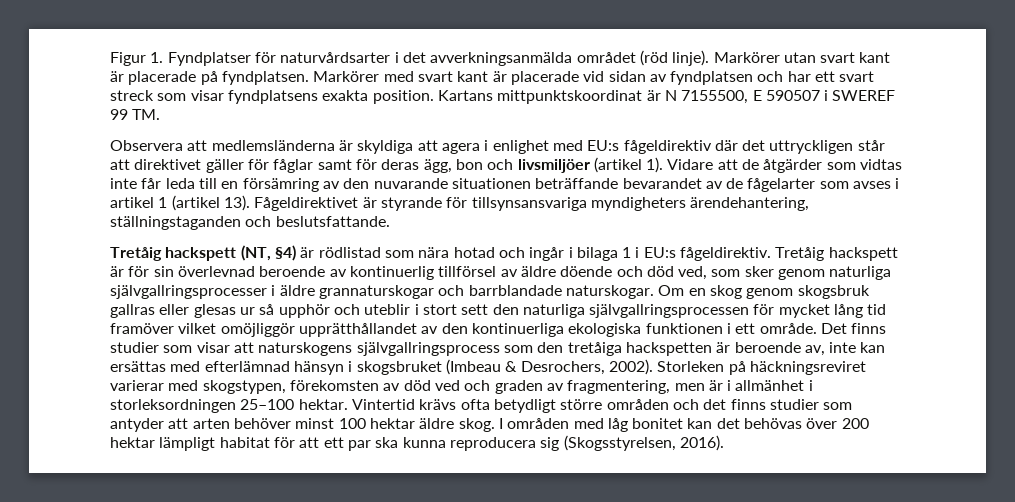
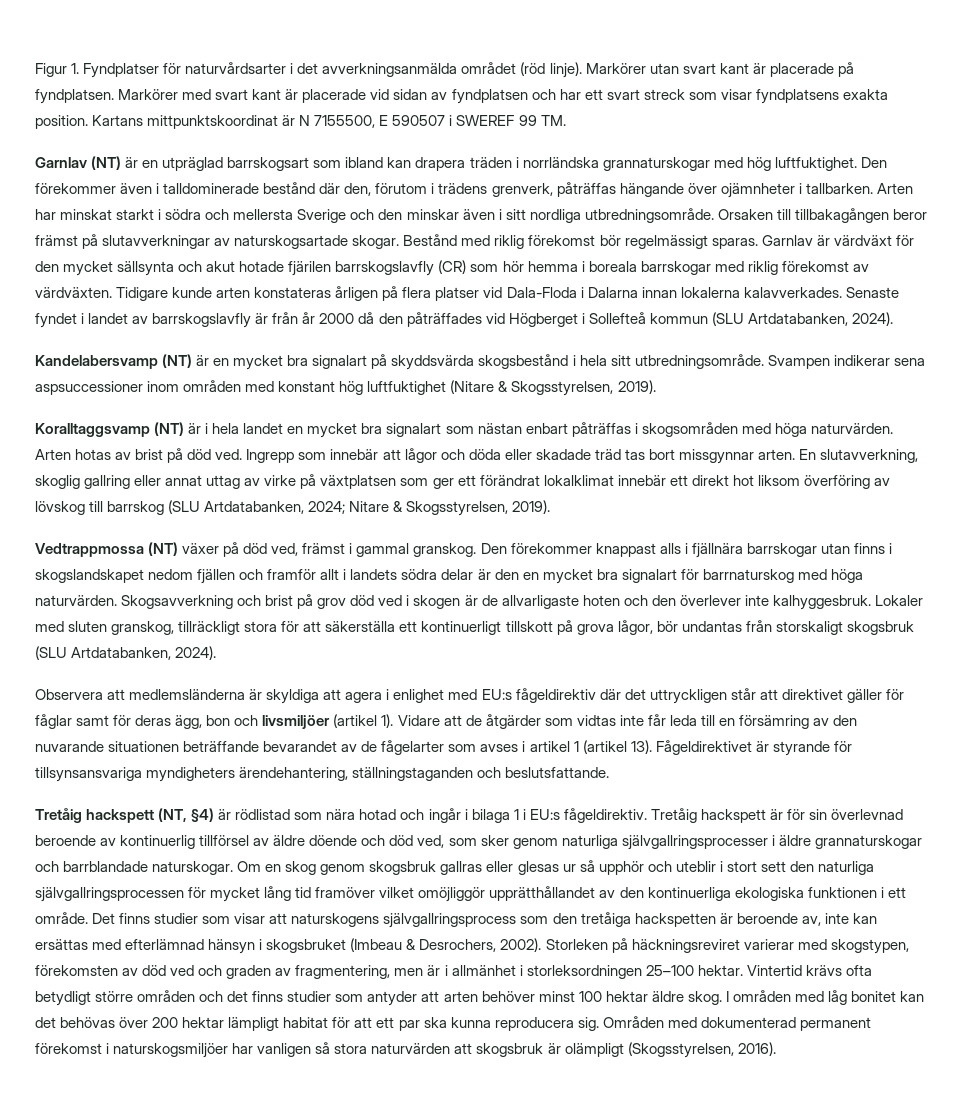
+ Garnlav (NT) är en utpräglad barrskogsart som ibland kan drapera träden i norrländska grannaturskogar med hög luftfuktighet. Den förekommer även i talldominerade bestånd där den, förutom i trädens grenverk, påträffas hängande över ojämnheter i tallbarken. Arten har minskat starkt i södra och mellersta Sverige och den minskar även i sitt nordliga utbredningsområde. Orsaken till tillbakagången beror främst på slutavverkningar av naturskogsartade skogar. Bestånd med riklig förekomst bör regelmässigt sparas. Garnlav är värdväxt för den mycket sällsynta och akut hotade fjärilen barrskogslavfly (CR) som hör hemma i boreala barrskogar med riklig förekomst av värdväxten. Tidigare kunde arten konstateras årligen på flera platser vid Dala-Floda i Dalarna innan lokalerna kalavverkades. Senaste fyndet i landet av barrskogslavfly är från år 2000 då den påträffades vid Högberget i Sollefteå kommun (SLU Artdatabanken, 2024).
+ Kandelabersvamp (NT) är en mycket bra signalart på skyddsvärda skogsbestånd i hela sitt utbredningsområde. Svampen indikerar sena aspsuccessioner inom områden med konstant hög luftfuktighet (Nitare & Skogsstyrelsen, 2019).
+ Koralltaggsvamp (NT) är i hela landet en mycket bra signalart som nästan enbart påträffas i skogsområden med höga naturvärden. Arten hotas av brist på död ved. Ingrepp som innebär att lågor och döda eller skadade träd tas bort missgynnar arten. En slutavverkning, skoglig gallring eller annat uttag av virke på växtplatsen som ger ett förändrat lokalklimat innebär ett direkt hot liksom överföring av lövskog till barrskog (SLU Artdatabanken, 2024; Nitare & Skogsstyrelsen, 2019).
+ Vedtrappmossa (NT) växer på död ved, främst i gammal granskog. Den förekommer knappast alls i fjällnära barrskogar utan finns i skogslandskapet nedom fjällen och framför allt i landets södra delar är den en mycket bra signalart för barrnaturskog med höga naturvärden. Skogsavverkning och brist på grov död ved i skogen är de allvarligaste hoten och den överlever inte kalhyggesbruk. Lokaler med sluten granskog, tillräckligt stora för att säkerställa ett kontinuerligt tillskott på grova lågor, bör undantas från storskaligt skogsbruk (SLU Artdatabanken, 2024).
- I områden med låg bonitet kan det behövas över 200 hektar lämpligt habitat för att ett par ska kunna reproducera sig (Skogsstyrelsen, 2016).
+ I områden med låg bonitet kan det behövas över 200 hektar lämpligt habitat för att ett par ska kunna reproducera sig. Områden med dokumenterad permanent förekomst i naturskogsmiljöer har vanligen så stora naturvärden att skogsbruk är olämpligt (Skogsstyrelsen, 2016).

